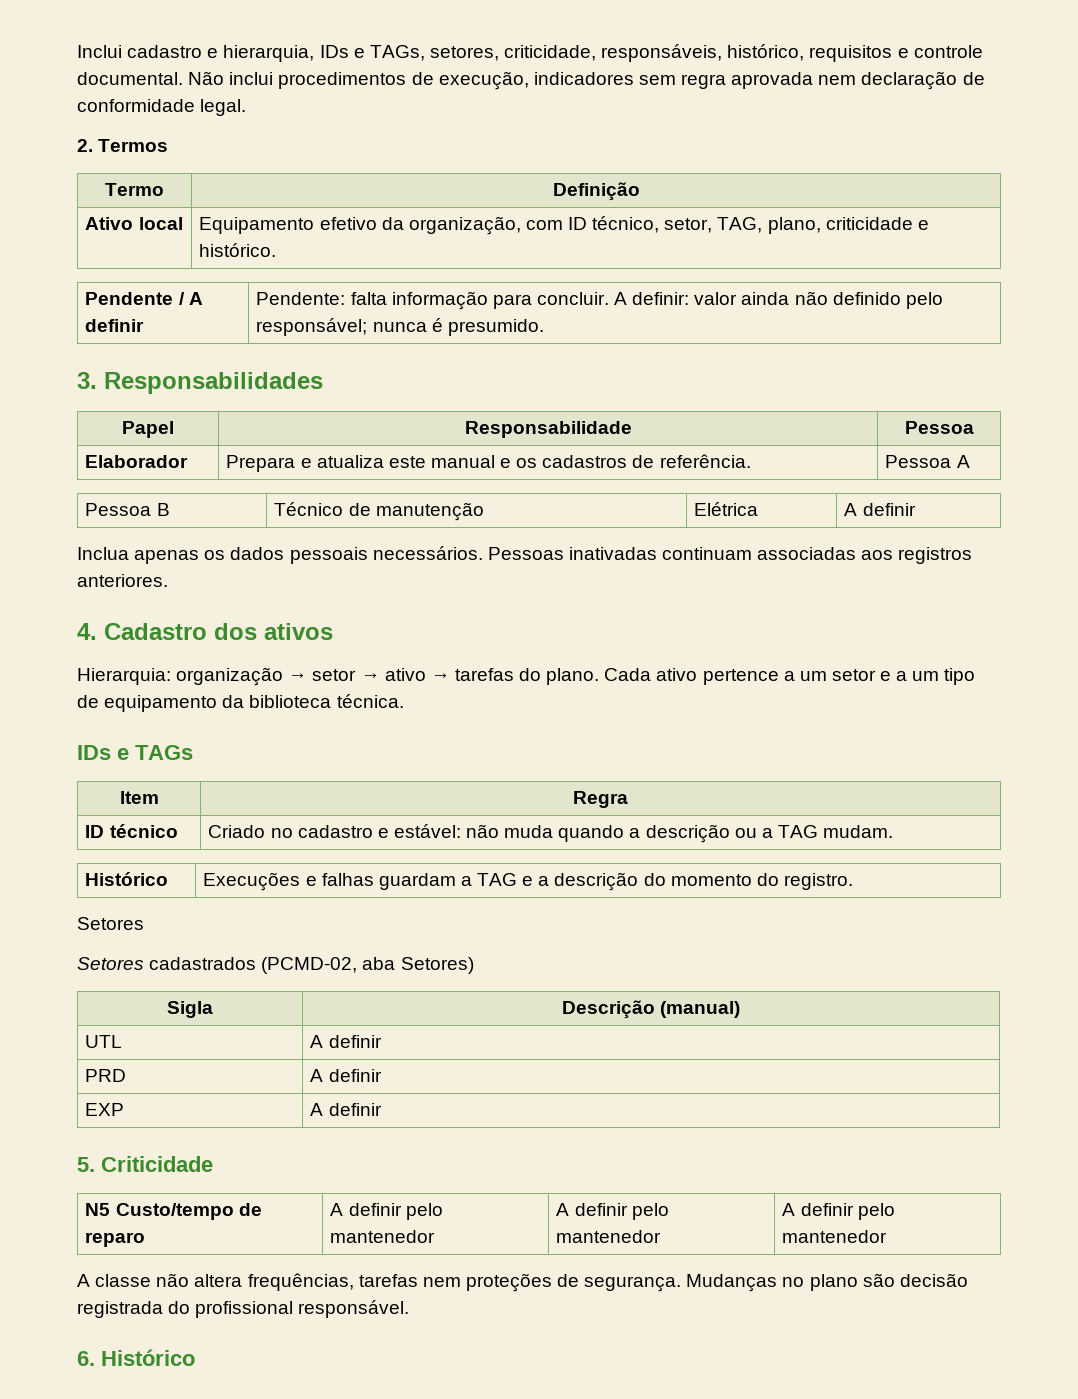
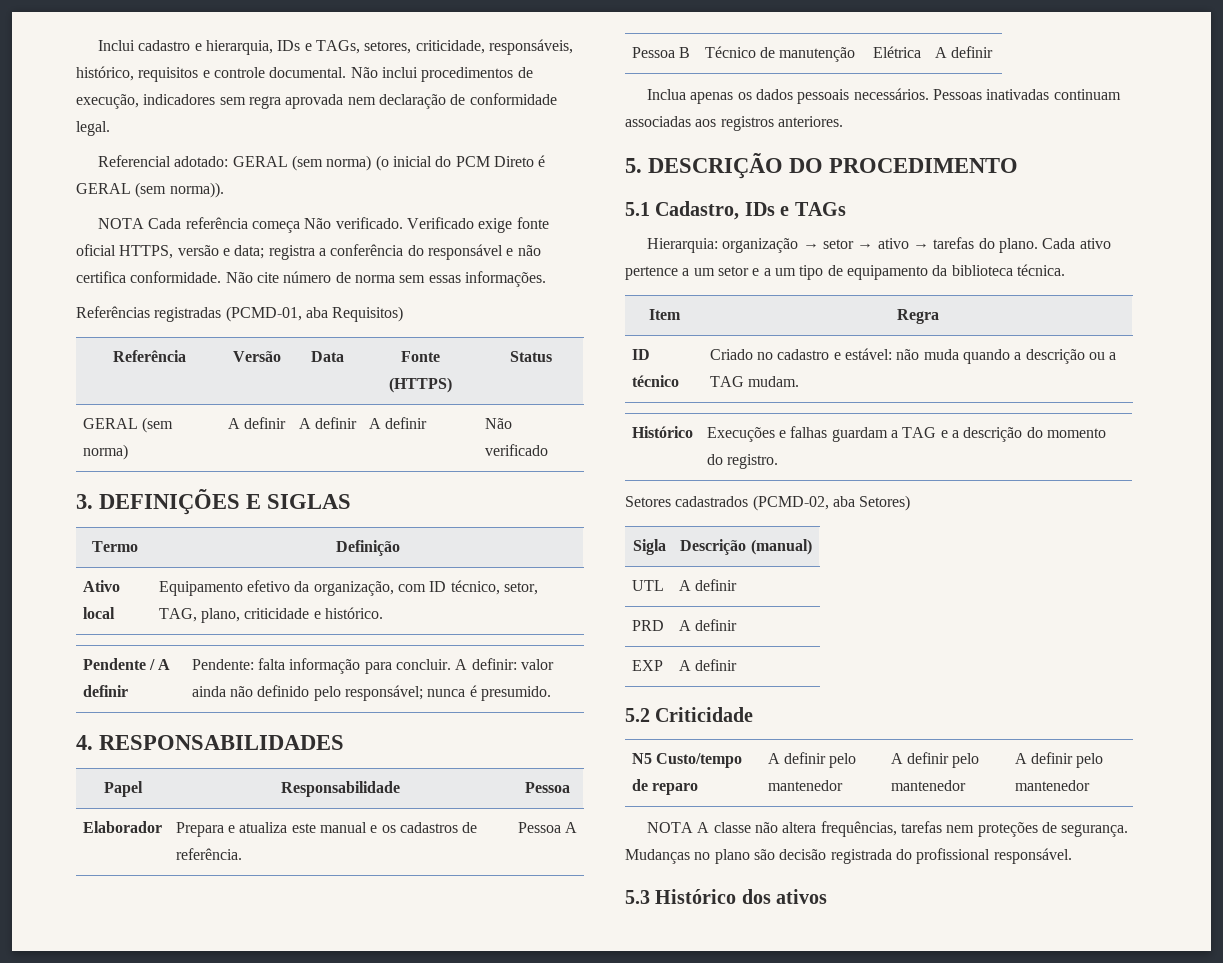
- 2. Termos
+ Referencial adotado: GERAL (sem norma) (o inicial do PCM Direto é GERAL (sem norma)).
+ NOTA Cada referência começa Não verificado. Verificado exige fonte oficial HTTPS, versão e data; registra a conferência do responsável e não certifica conformidade. Não cite número de norma sem essas informações.
+ Referências registradas (PCMD-01, aba Requisitos)
+ Referência | Versão | Data | Fonte (HTTPS) | Status
+ GERAL (sem norma) | A definir | A definir | A definir | Não verificado
+ 3. DEFINIÇÕES E SIGLAS
- 3. Responsabilidades
+ 4. RESPONSABILIDADES
- 4. Cadastro dos ativos
+ 5. DESCRIÇÃO DO PROCEDIMENTO
+ 5.1 Cadastro, IDs e TAGs
- IDs e TAGs
  Histórico | Execuções e falhas guardam a TAG e a descrição do momento do registro.
- Setores
- 5. Criticidade
+ 5.2 Criticidade
- A classe não altera frequências, tarefas nem proteções de segurança.
+ NOTA A classe não altera frequências, tarefas nem proteções de segurança.
- 6. Histórico
+ 5.3 Histórico dos ativos

